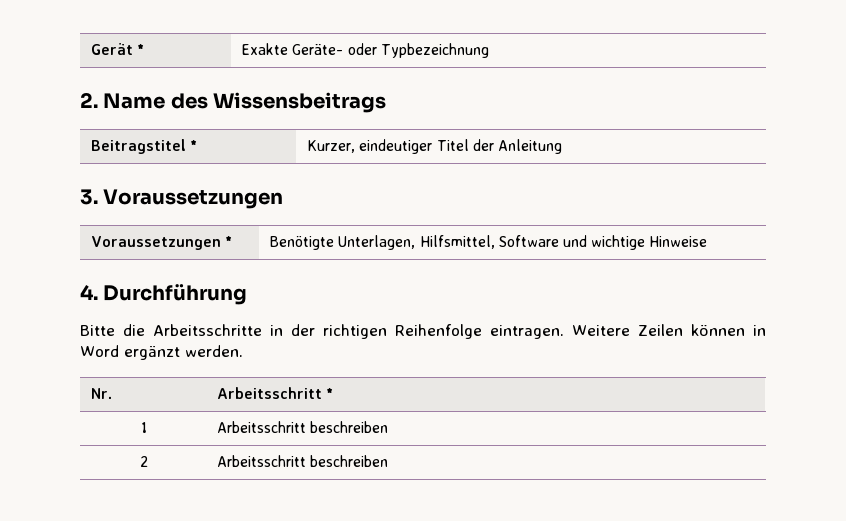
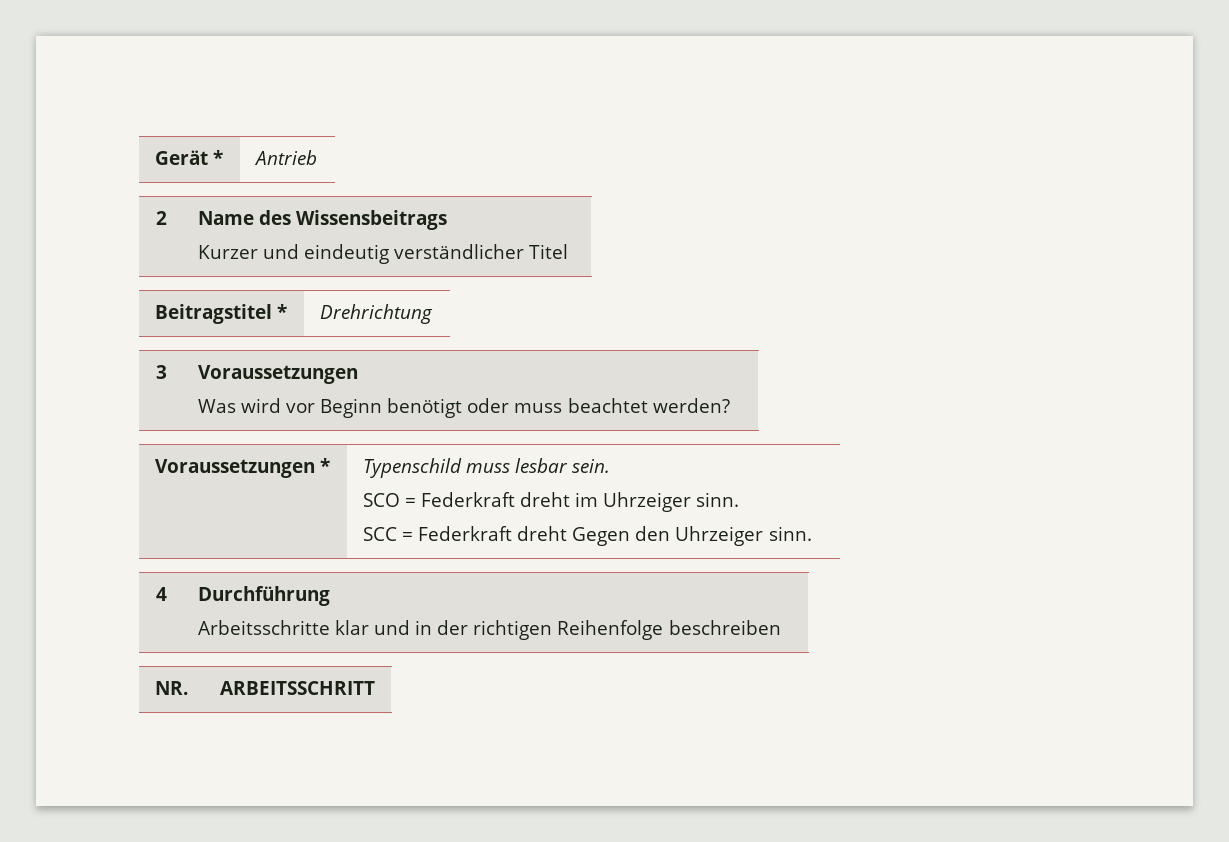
- Gerät * | Exakte Geräte- oder Typbezeichnung
- 2. Name des Wissensbeitrags
- Beitragstitel * | Kurzer, eindeutiger Titel der Anleitung
- 3. Voraussetzungen
- Voraussetzungen * | Benötigte Unterlagen, Hilfsmittel, Software und wichtige Hinweise
- 4. Durchführung
- Bitte die Arbeitsschritte in der richtigen Reihenfolge eintragen. Weitere Zeilen können in Word ergänzt werden.
- Nr. | Arbeitsschritt *
- 1 | Arbeitsschritt beschreiben
- 2 | Arbeitsschritt beschreiben
+ Gerät * | Antrieb
+ 2 | Name des Wissensbeitrags
+ Kurzer und eindeutig verständlicher Titel
+ Beitragstitel * | Drehrichtung
+ 3 | Voraussetzungen
+ Was wird vor Beginn benötigt oder muss beachtet werden?
+ Voraussetzungen * | Typenschild muss lesbar sein.
+ SCO = Federkraft dreht im Uhrzeiger sinn.
+ SCC = Federkraft dreht Gegen den Uhrzeiger sinn.
+ 4 | Durchführung
+ Arbeitsschritte klar und in der richtigen Reihenfolge beschreiben
+ NR. | ARBEITSSCHRITT

